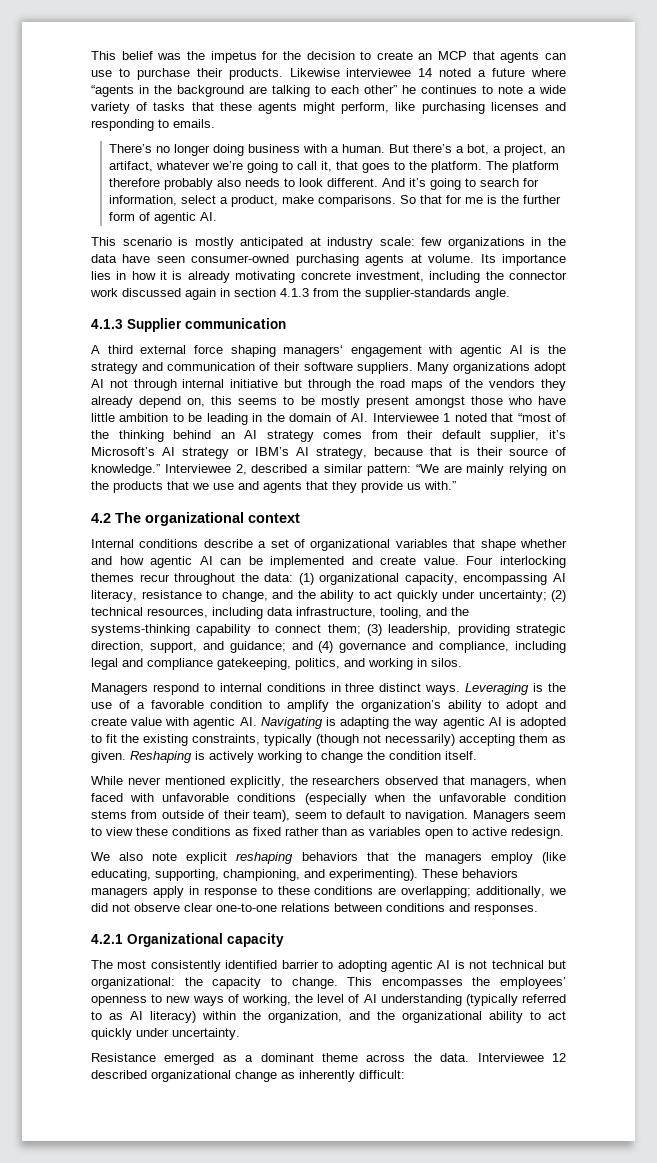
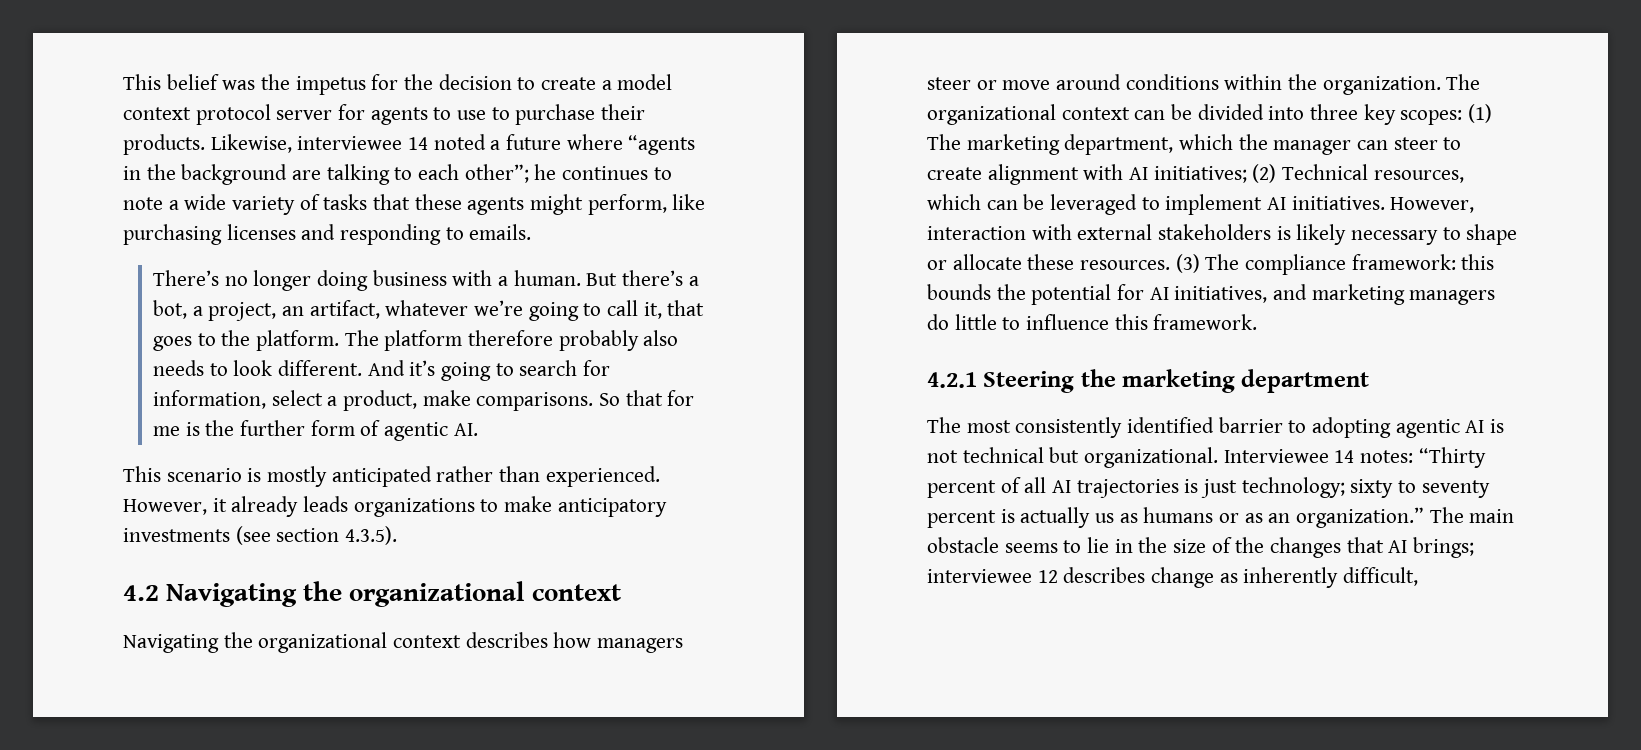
- This belief was the impetus for the decision to create an MCP that agents can use to purchase their products.
+ This belief was the impetus for the decision to create a model context protocol server for agents to use to purchase their products.
- Likewise interviewee 14 noted a future where “agents in the background are talking to each other” he continues to note a wide variety of tasks that these agents might perform, like purchasing licenses and responding to emails.
+ Likewise, interviewee 14 noted a future where “agents in the background are talking to each other”; he continues to note a wide variety of tasks that these agents might perform, like purchasing licenses and responding to emails.
- This scenario is mostly anticipated at industry scale: few organizations in the data have seen consumer-owned purchasing agents at volume. Its importance lies in how it is already motivating concrete investment, including the connector work discussed again in section 4.1.3 from the supplier-standards angle.
- 4.1.3 Supplier communication
- A third external force shaping managers‘ engagement with agentic AI is the strategy and communication of their software suppliers. Many organizations adopt AI not through internal initiative but through the road maps of the vendors they already depend on, this seems to be mostly present amongst those who have little ambition to be leading in the domain of AI. Interviewee 1 noted that “most of the thinking behind an AI strategy comes from their default supplier, it’s Microsoft’s AI strategy or IBM’s AI strategy, because that is their source of knowledge.” Interviewee 2, described a similar pattern: “We are mainly relying on the products that we use and agents that they provide us with.”
- 4.2 The organizational context
- Internal conditions describe a set of organizational variables that shape whether and how agentic AI can be implemented and create value. Four interlocking themes recur throughout the data: (1) organizational capacity, encompassing AI literacy, resistance to change, and the ability to act quickly under uncertainty; (2) technical resources, including data infrastructure, tooling, and the systems-thinking capability to connect them; (3) leadership, providing strategic direction, support, and guidance; and (4) governance and compliance, including legal and compliance gatekeeping, politics, and working in silos.
- Managers respond to internal conditions in three distinct ways. Leveraging is the use of a favorable condition to amplify the organization’s ability to adopt and create value with agentic AI. Navigating is adapting the way agentic AI is adopted to fit the existing constraints, typically (though not necessarily) accepting them as given. Reshaping is actively working to change the condition itself.
- While never mentioned explicitly, the researchers observed that managers, when faced with unfavorable conditions (especially when the unfavorable condition stems from outside of their team), seem to default to navigation. Managers seem to view these conditions as fixed rather than as variables open to active redesign.
- We also note explicit reshaping behaviors that the managers employ (like educating, supporting, championing, and experimenting). These behaviors managers apply in response to these conditions are overlapping; additionally, we did not observe clear one-to-one relations between conditions and responses.
- 4.2.1 Organizational capacity
+ This scenario is mostly anticipated rather than experienced. However, it already leads organizations to make anticipatory investments (see section 4.3.5).
+ 4.2 Navigating the organizational context
+ Navigating the organizational context describes how managers steer or move around conditions within the organization. The organizational context can be divided into three key scopes: (1) The marketing department, which the manager can steer to create alignment with AI initiatives; (2) Technical resources, which can be leveraged to implement AI initiatives. However, interaction with external stakeholders is likely necessary to shape or allocate these resources. (3) The compliance framework: this bounds the potential for AI initiatives, and marketing managers do little to influence this framework.
+ 4.2.1 Steering the marketing department
- The most consistently identified barrier to adopting agentic AI is not technical but organizational: the capacity to change. This encompasses the employees’ openness to new ways of working, the level of AI understanding (typically referred to as AI literacy) within the organization, and the organizational ability to act quickly under uncertainty.
- Resistance emerged as a dominant theme across the data. Interviewee 12 described organizational change as inherently difficult:
+ The most consistently identified barrier to adopting agentic AI is not technical but organizational. Interviewee 14 notes: “Thirty percent of all AI trajectories is just technology; sixty to seventy percent is actually us as humans or as an organization.” The main obstacle seems to lie in the size of the changes that AI brings; interviewee 12 describes change as inherently difficult,

